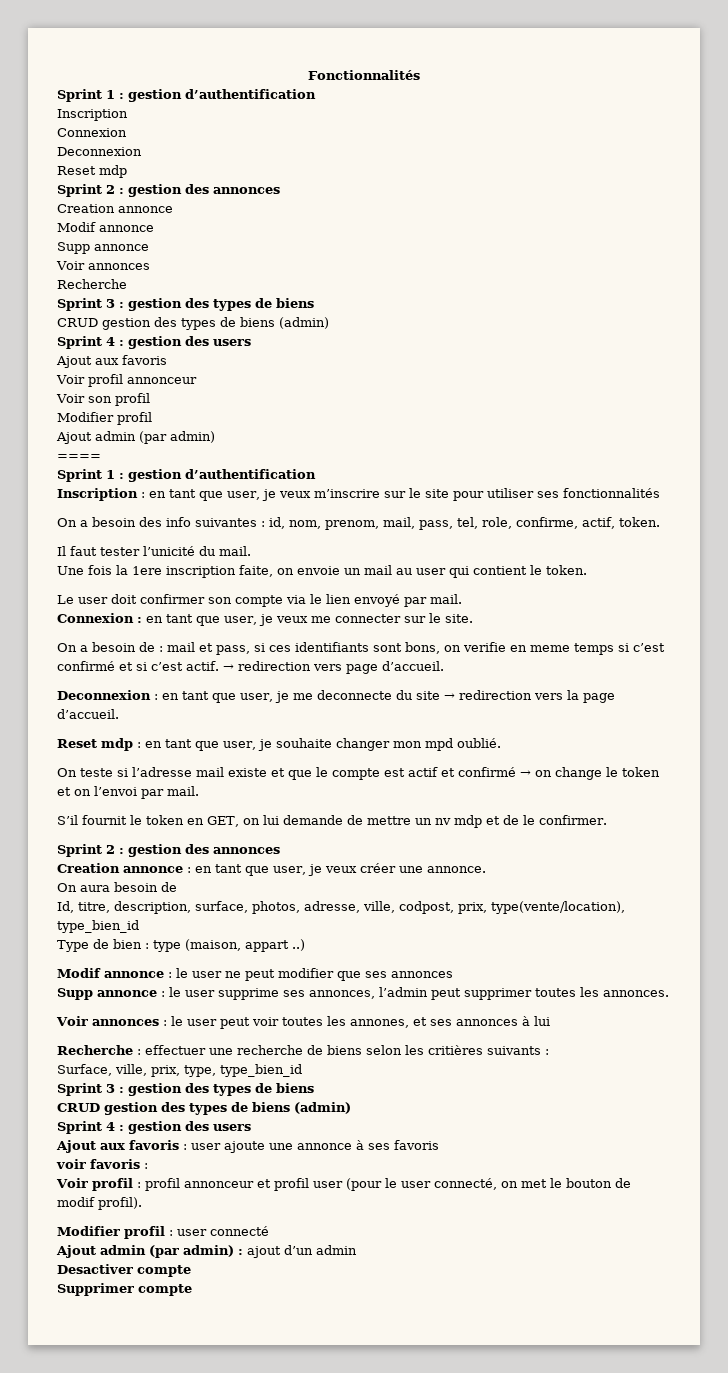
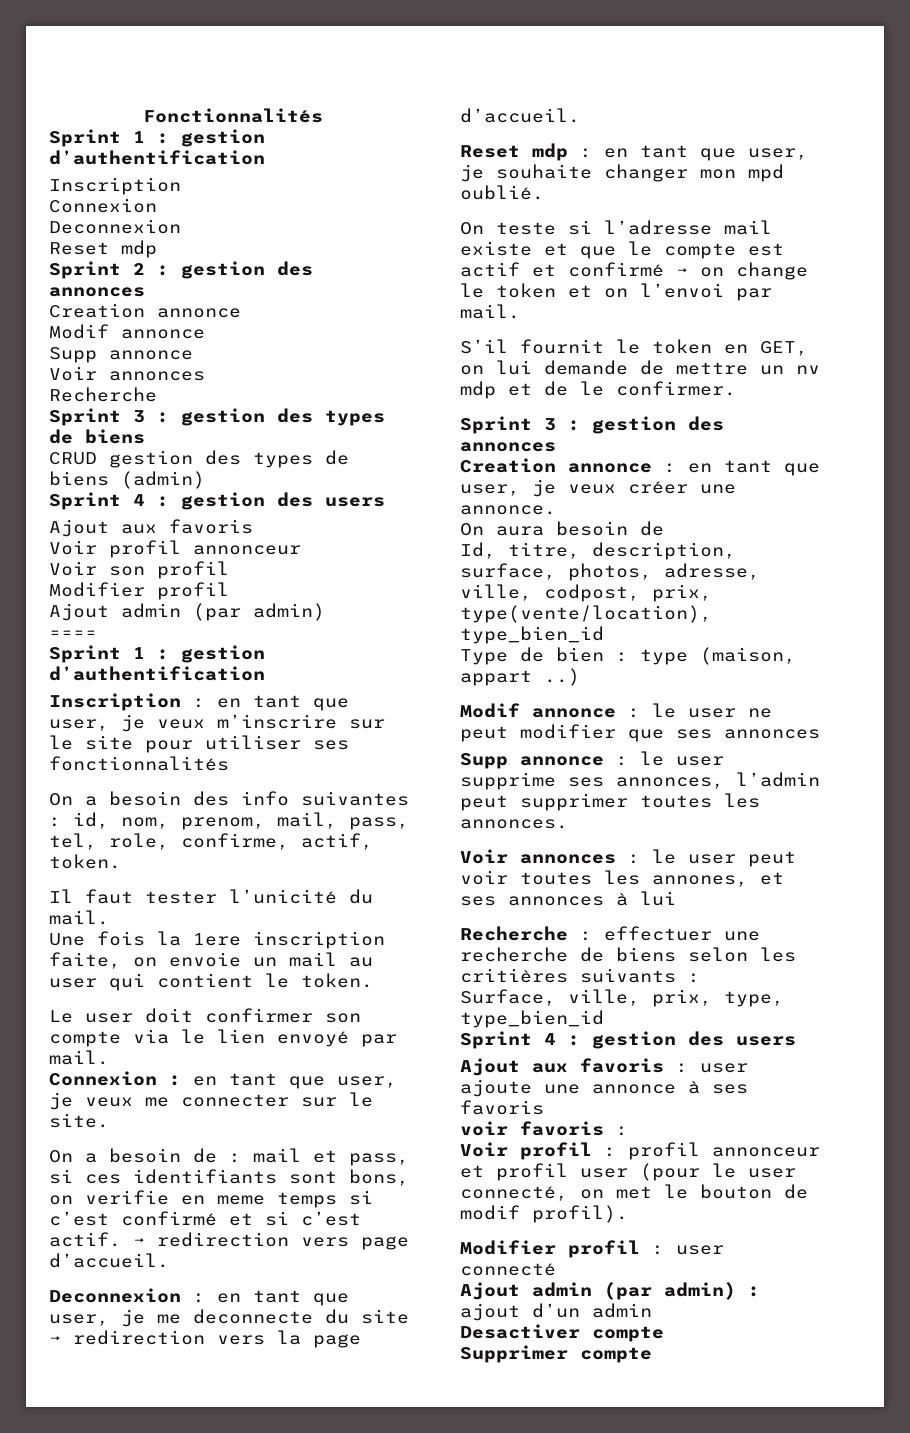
  S’il fournit le token en GET, on lui demande de mettre un nv mdp et de le confirmer.
- Sprint 2 : gestion des annonces
+ Sprint 3 : gestion des annonces
  Surface, ville, prix, type, type_bien_id
- Sprint 3 : gestion des types de biens
- CRUD gestion des types de biens (admin)

